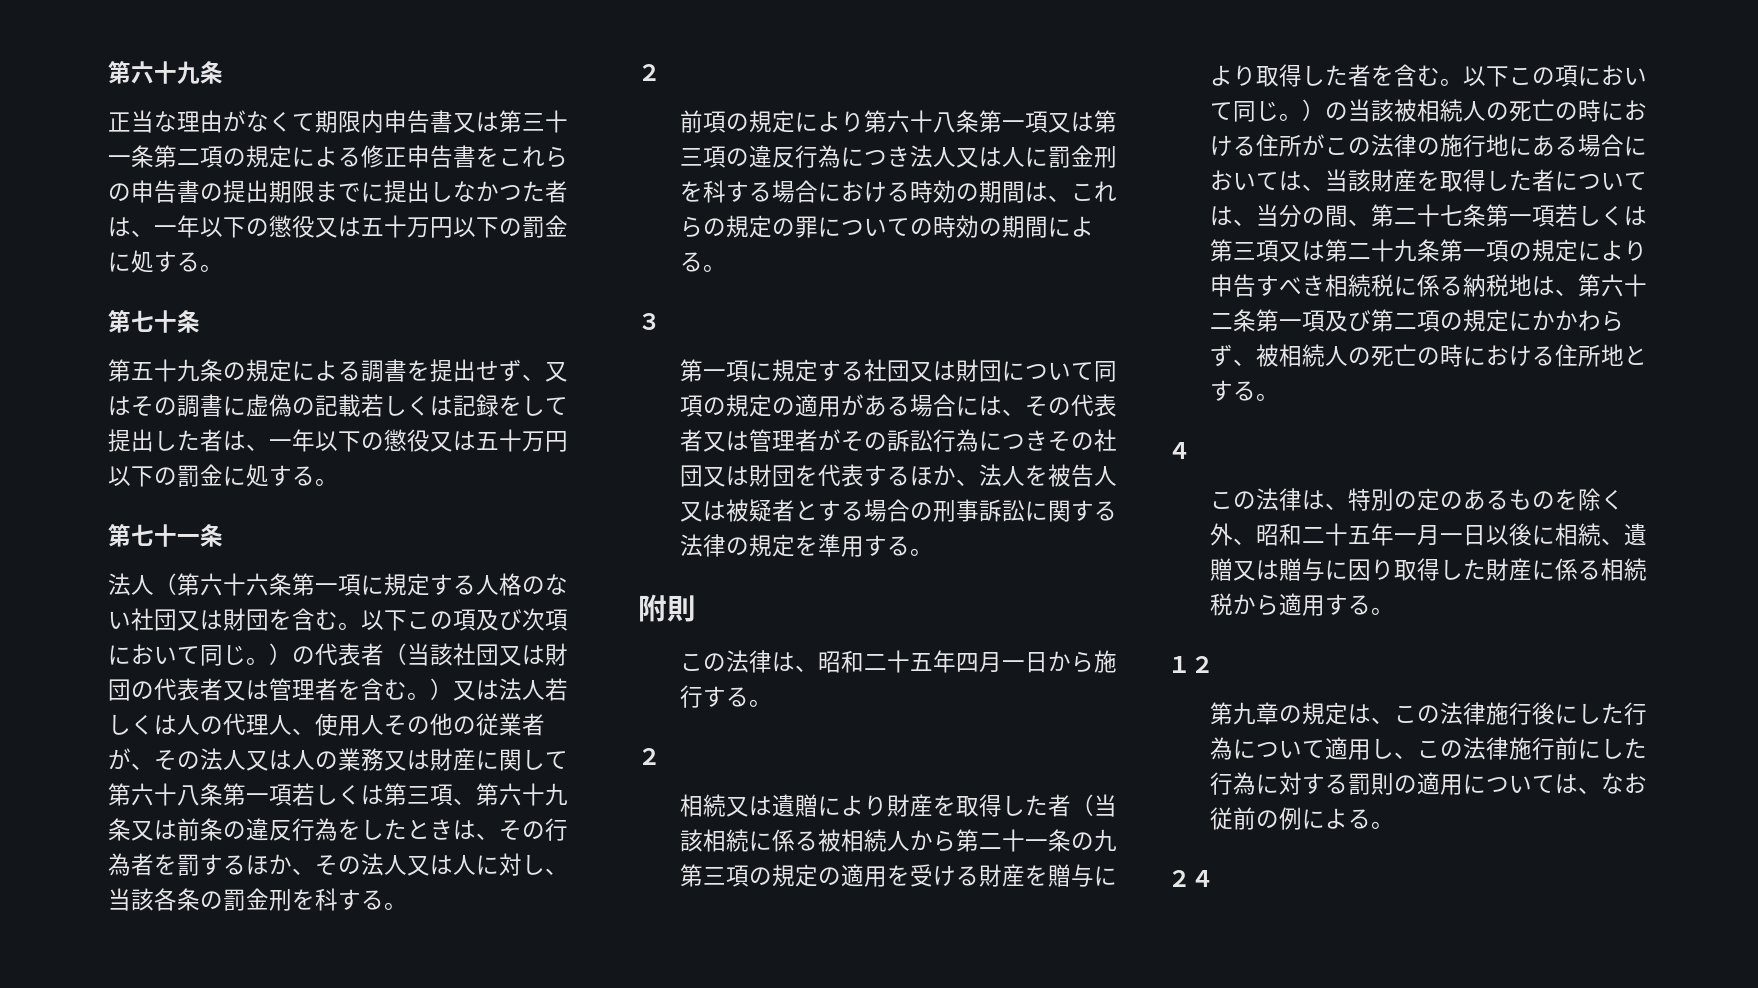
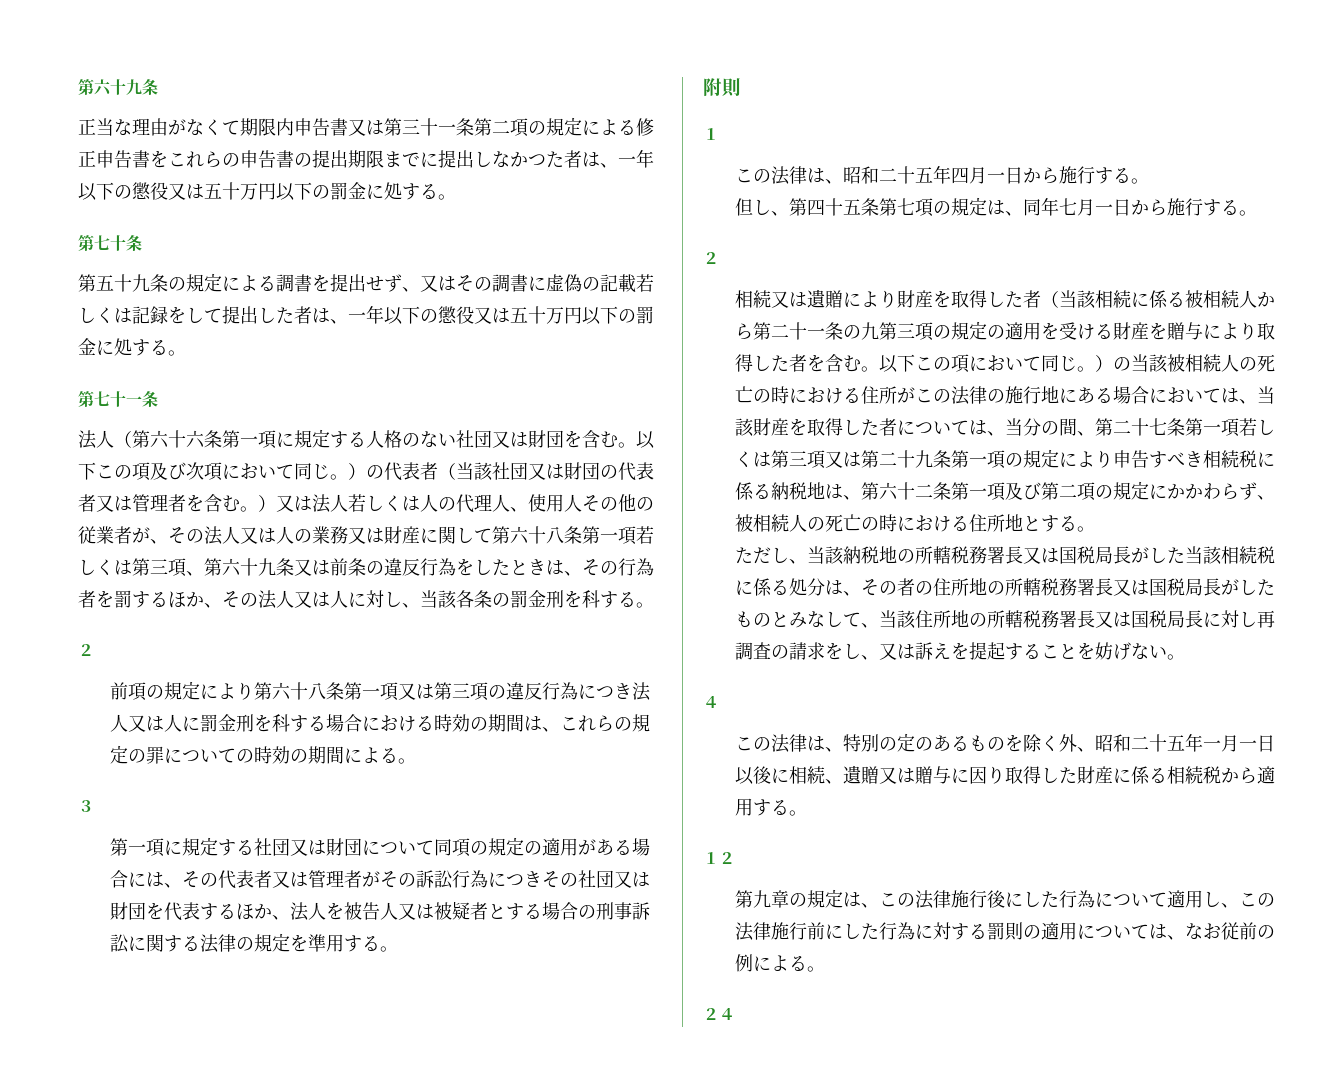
  附則
+ １
+ 但し、第四十五条第七項の規定は、同年七月一日から施行する。
+ ただし、当該納税地の所轄税務署長又は国税局長がした当該相続税に係る処分は、その者の住所地の所轄税務署長又は国税局長がしたものとみなして、当該住所地の所轄税務署長又は国税局長に対し再調査の請求をし、又は訴えを提起することを妨げない。

